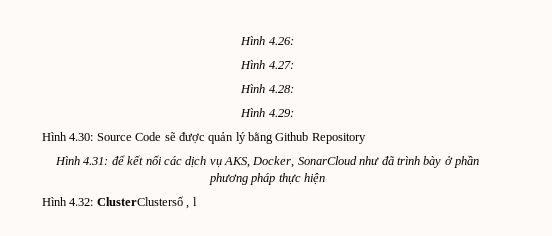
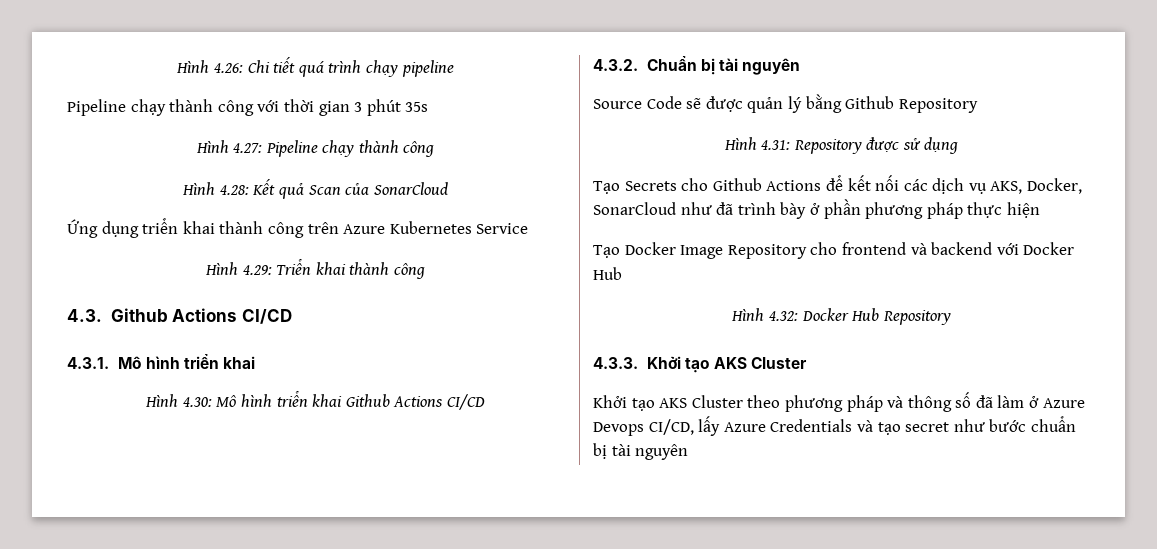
- Hình 4.26:
- Hình 4.27:
- Hình 4.28:
- Hình 4.29:
- Hình 4.30: Source Code sẽ được quản lý bằng Github Repository
+ Hình 4.26: Chi tiết quá trình chạy pipeline
+ Pipeline chạy thành công với thời gian 3 phút 35s
+ Hình 4.27: Pipeline chạy thành công
+ Hình 4.28: Kết quả Scan của SonarCloud
+ Ứng dụng triển khai thành công trên Azure Kubernetes Service
+ Hình 4.29: Triển khai thành công
+ 4.3. Github Actions CI/CD
+ 4.3.1. Mô hình triển khai
+ Hình 4.30: Mô hình triển khai Github Actions CI/CD
+ 4.3.2. Chuẩn bị tài nguyên
+ Source Code sẽ được quản lý bằng Github Repository
- Hình 4.31: để kết nối các dịch vụ AKS, Docker, SonarCloud như đã trình bày ở phần phương pháp thực hiện
+ Hình 4.31: Repository được sử dụng
+ Tạo Secrets cho Github Actions để kết nối các dịch vụ AKS, Docker, SonarCloud như đã trình bày ở phần phương pháp thực hiện
- Hình 4.32: ClusterClustersố , l
+ Tạo Docker Image Repository cho frontend và backend với Docker Hub
+ Hình 4.32: Docker Hub Repository
+ 4.3.3. Khởi tạo AKS Cluster
+ Khởi tạo AKS Cluster theo phương pháp và thông số đã làm ở Azure Devops CI/CD, lấy Azure Credentials và tạo secret như bước chuẩn bị tài nguyên

